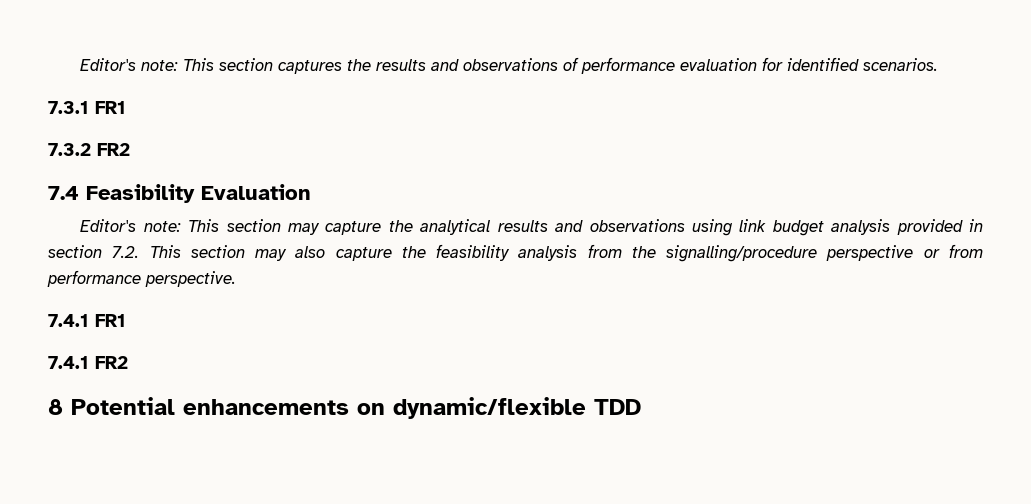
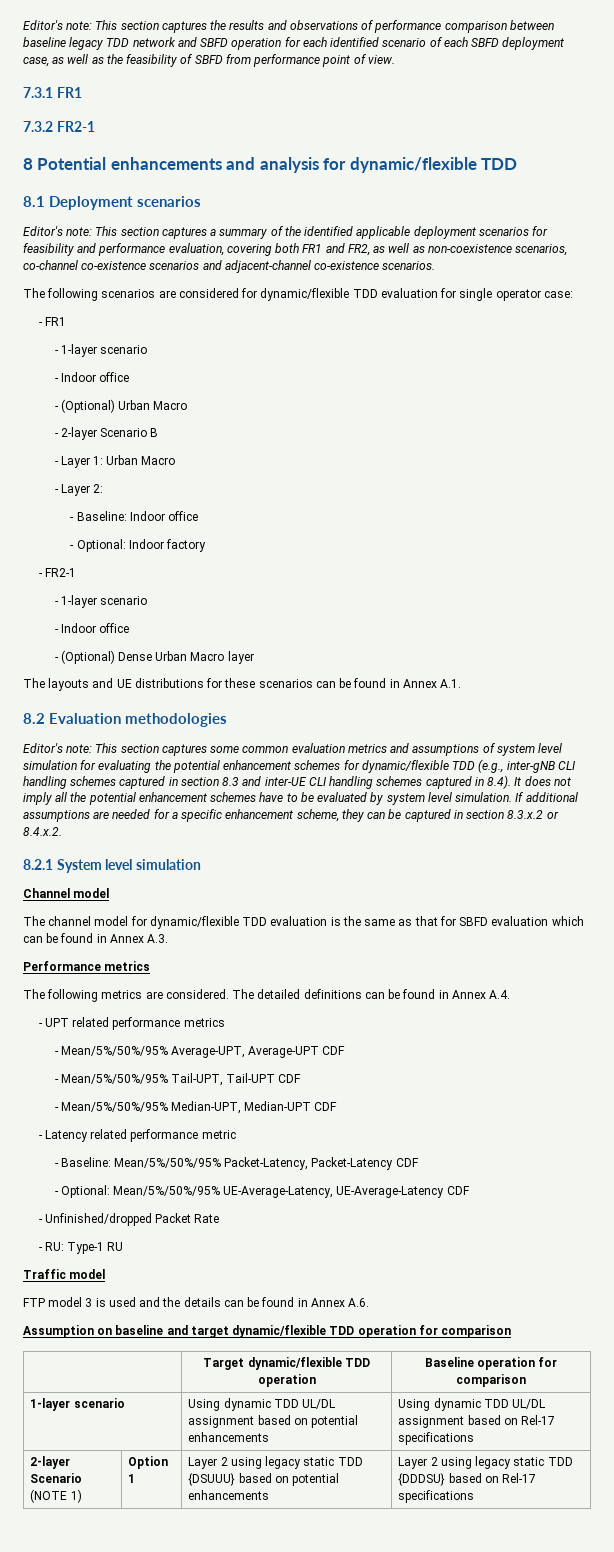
- Editor's note: This section captures the results and observations of performance evaluation for identified scenarios.
+ Editor's note: This section captures the results and observations of performance comparison between baseline legacy TDD network and SBFD operation for each identified scenario of each SBFD deployment case, as well as the feasibility of SBFD from performance point of view.
  7.3.1 FR1
- 7.3.2 FR2
- 7.4 Feasibility Evaluation
- Editor's note: This section may capture the analytical results and observations using link budget analysis provided in section 7.2. This section may also capture the feasibility analysis from the signalling/procedure perspective or from performance perspective.
- 7.4.1 FR1
- 7.4.1 FR2
- 8 Potential enhancements on dynamic/flexible TDD
+ 7.3.2 FR2-1
+ 8 Potential enhancements and analysis for dynamic/flexible TDD
+ 8.1 Deployment scenarios
+ Editor's note: This section captures a summary of the identified applicable deployment scenarios for feasibility and performance evaluation, covering both FR1 and FR2, as well as non-coexistence scenarios, co-channel co-existence scenarios and adjacent-channel co-existence scenarios.
+ The following scenarios are considered for dynamic/flexible TDD evaluation for single operator case:
+ - FR1
+ - 1-layer scenario
+ - Indoor office
+ - (Optional) Urban Macro
+ - 2-layer Scenario B
+ - Layer 1: Urban Macro
+ - Layer 2:
+ - Baseline: Indoor office
+ - Optional: Indoor factory
+ - FR2-1
+ - 1-layer scenario
+ - Indoor office
+ - (Optional) Dense Urban Macro layer
+ The layouts and UE distributions for these scenarios can be found in Annex A.1.
+ 8.2 Evaluation methodologies
+ Editor's note: This section captures some common evaluation metrics and assumptions of system level simulation for evaluating the potential enhancement schemes for dynamic/flexible TDD (e.g., inter-gNB CLI handling schemes captured in section 8.3 and inter-UE CLI handling schemes captured in 8.4). It does not imply all the potential enhancement schemes have to be evaluated by system level simulation. If additional assumptions are needed for a specific enhancement scheme, they can be captured in section 8.3.x.2 or 8.4.x.2.
+ 8.2.1 System level simulation
+ Channel model
+ The channel model for dynamic/flexible TDD evaluation is the same as that for SBFD evaluation which can be found in Annex A.3.
+ Performance metrics
+ The following metrics are considered. The detailed definitions can be found in Annex A.4.
+ - UPT related performance metrics
+ - Mean/5%/50%/95% Average-UPT, Average-UPT CDF
+ - Mean/5%/50%/95% Tail-UPT, Tail-UPT CDF
+ - Mean/5%/50%/95% Median-UPT, Median-UPT CDF
+ - Latency related performance metric
+ - Baseline: Mean/5%/50%/95% Packet-Latency, Packet-Latency CDF
+ - Optional: Mean/5%/50%/95% UE-Average-Latency, UE-Average-Latency CDF
+ - Unfinished/dropped Packet Rate
+ - RU: Type-1 RU
+ Traffic model
+ FTP model 3 is used and the details can be found in Annex A.6.
+ Assumption on baseline and target dynamic/flexible TDD operation for comparison
+ | Target dynamic/flexible TDD operation | Baseline operation for comparison
+ 1-layer scenario | Using dynamic TDD UL/DL assignment based on potential enhancements | Using dynamic TDD UL/DL assignment based on Rel-17 specifications
+ 2-layer Scenario (NOTE 1) | Option 1 | Layer 2 using legacy static TDD {DSUUU} based on potential enhancements | Layer 2 using legacy static TDD {DDDSU} based on Rel-17 specifications

